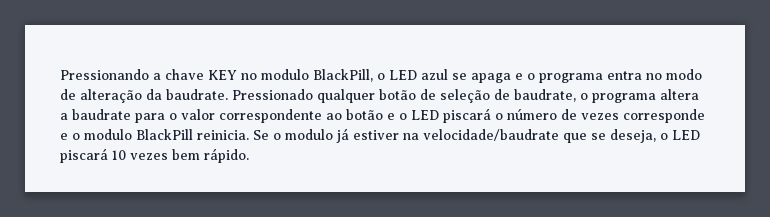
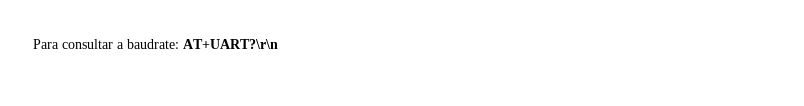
- Pressionando a chave KEY no modulo BlackPill, o LED azul se apaga e o programa entra no modo de alteração da baudrate. Pressionado qualquer botão de seleção de baudrate, o programa altera a baudrate para o valor correspondente ao botão e o LED piscará o número de vezes corresponde e o modulo BlackPill reinicia. Se o modulo já estiver na velocidade/baudrate que se deseja, o LED piscará 10 vezes bem rápido.
+ Para consultar a baudrate: AT+UART?\r\n

